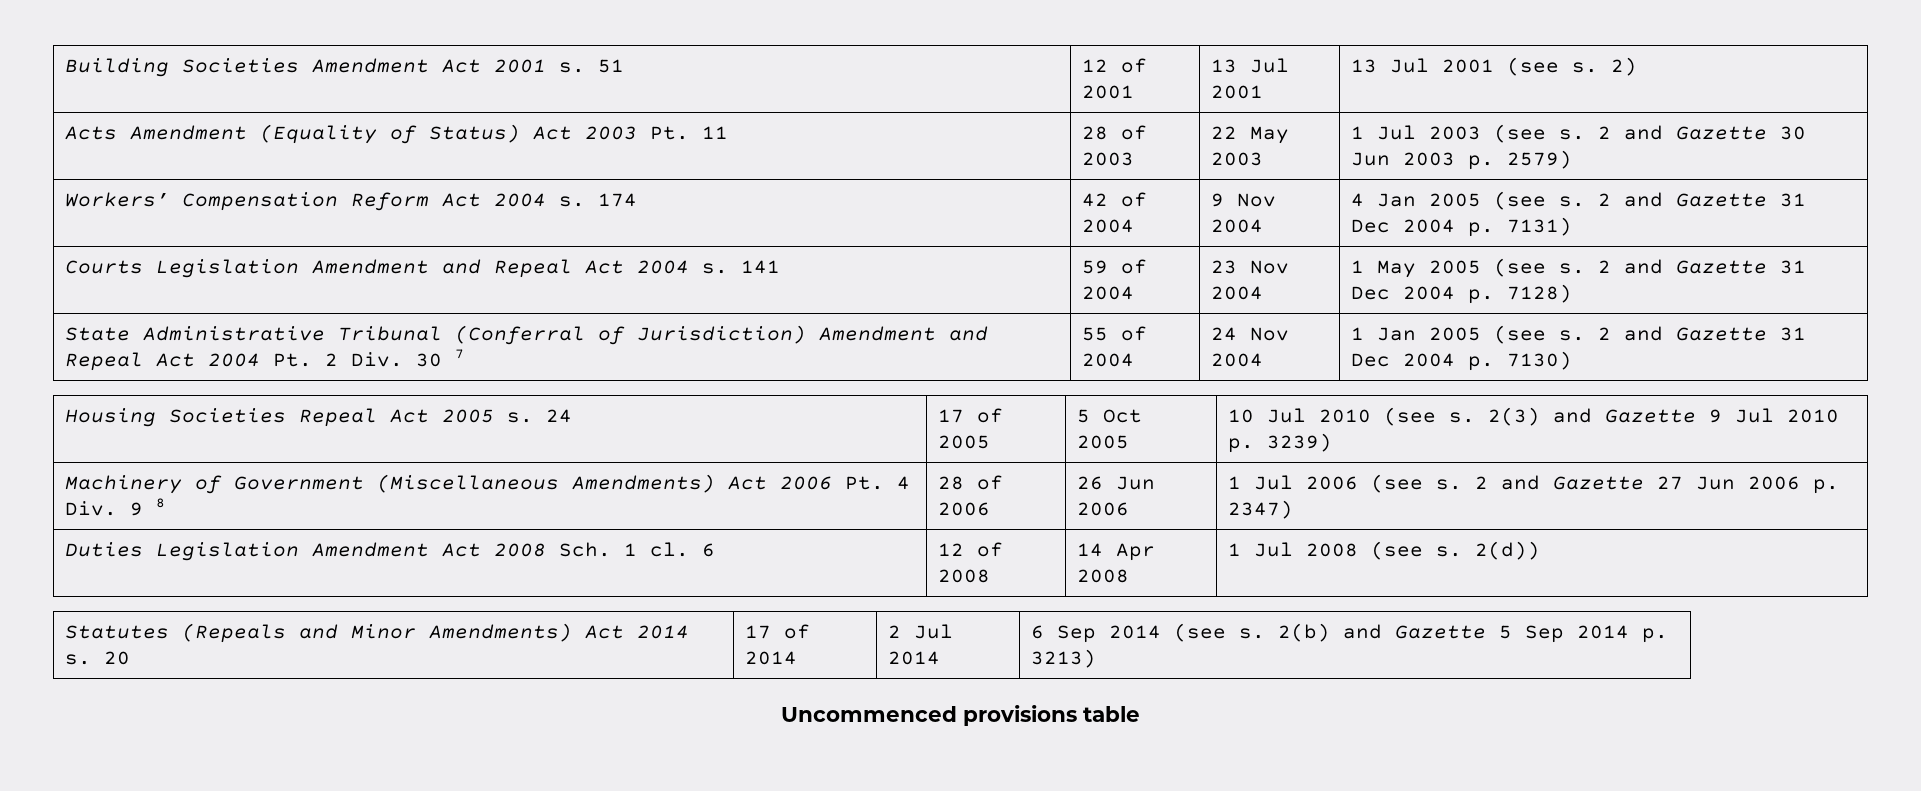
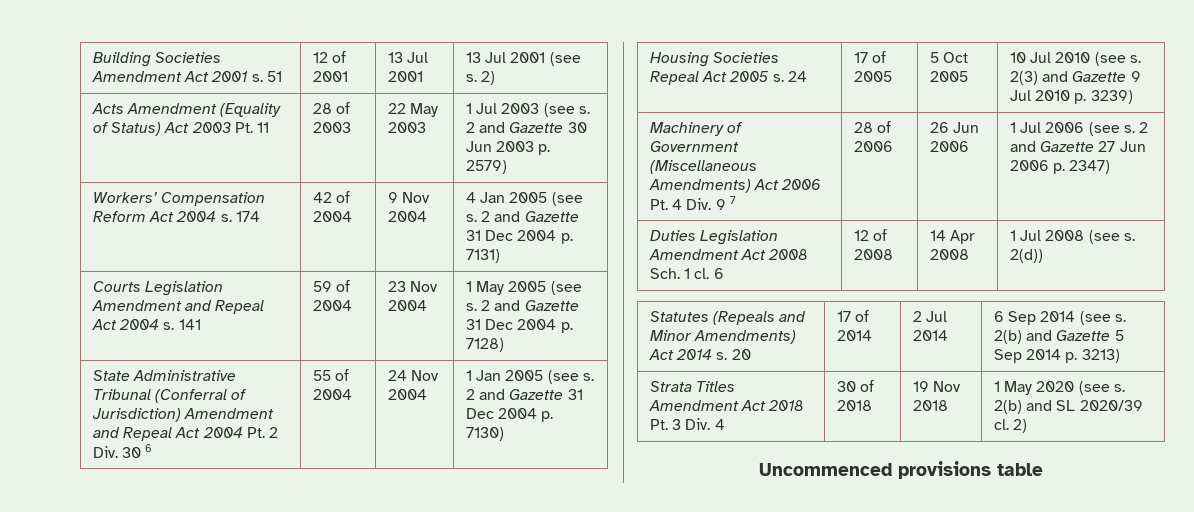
- State Administrative Tribunal (Conferral of Jurisdiction) Amendment and Repeal Act 2004 Pt. 2 Div. 30 7 | 55 of 2004 | 24 Nov 2004 | 1 Jan 2005 (see s. 2 and Gazette 31 Dec 2004 p. 7130)
+ State Administrative Tribunal (Conferral of Jurisdiction) Amendment and Repeal Act 2004 Pt. 2 Div. 30 6 | 55 of 2004 | 24 Nov 2004 | 1 Jan 2005 (see s. 2 and Gazette 31 Dec 2004 p. 7130)
- Machinery of Government (Miscellaneous Amendments) Act 2006 Pt. 4 Div. 9 8 | 28 of 2006 | 26 Jun 2006 | 1 Jul 2006 (see s. 2 and Gazette 27 Jun 2006 p. 2347)
+ Machinery of Government (Miscellaneous Amendments) Act 2006 Pt. 4 Div. 9 7 | 28 of 2006 | 26 Jun 2006 | 1 Jul 2006 (see s. 2 and Gazette 27 Jun 2006 p. 2347)
+ Strata Titles Amendment Act 2018 Pt. 3 Div. 4 | 30 of 2018 | 19 Nov 2018 | 1 May 2020 (see s. 2(b) and SL 2020/39 cl. 2)

